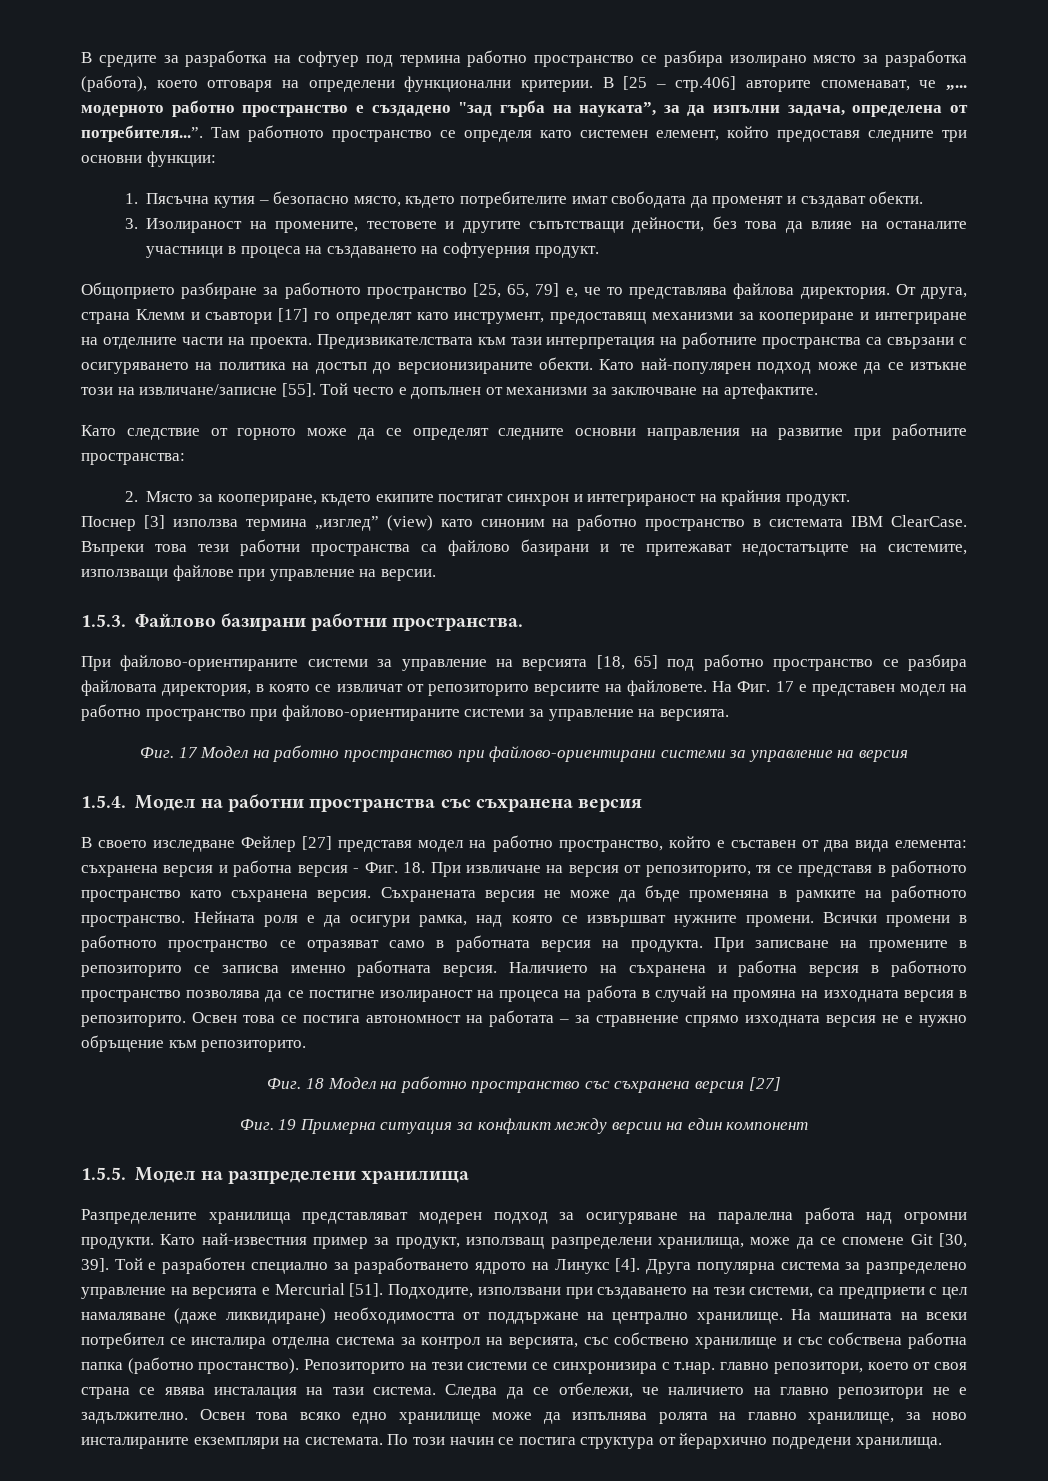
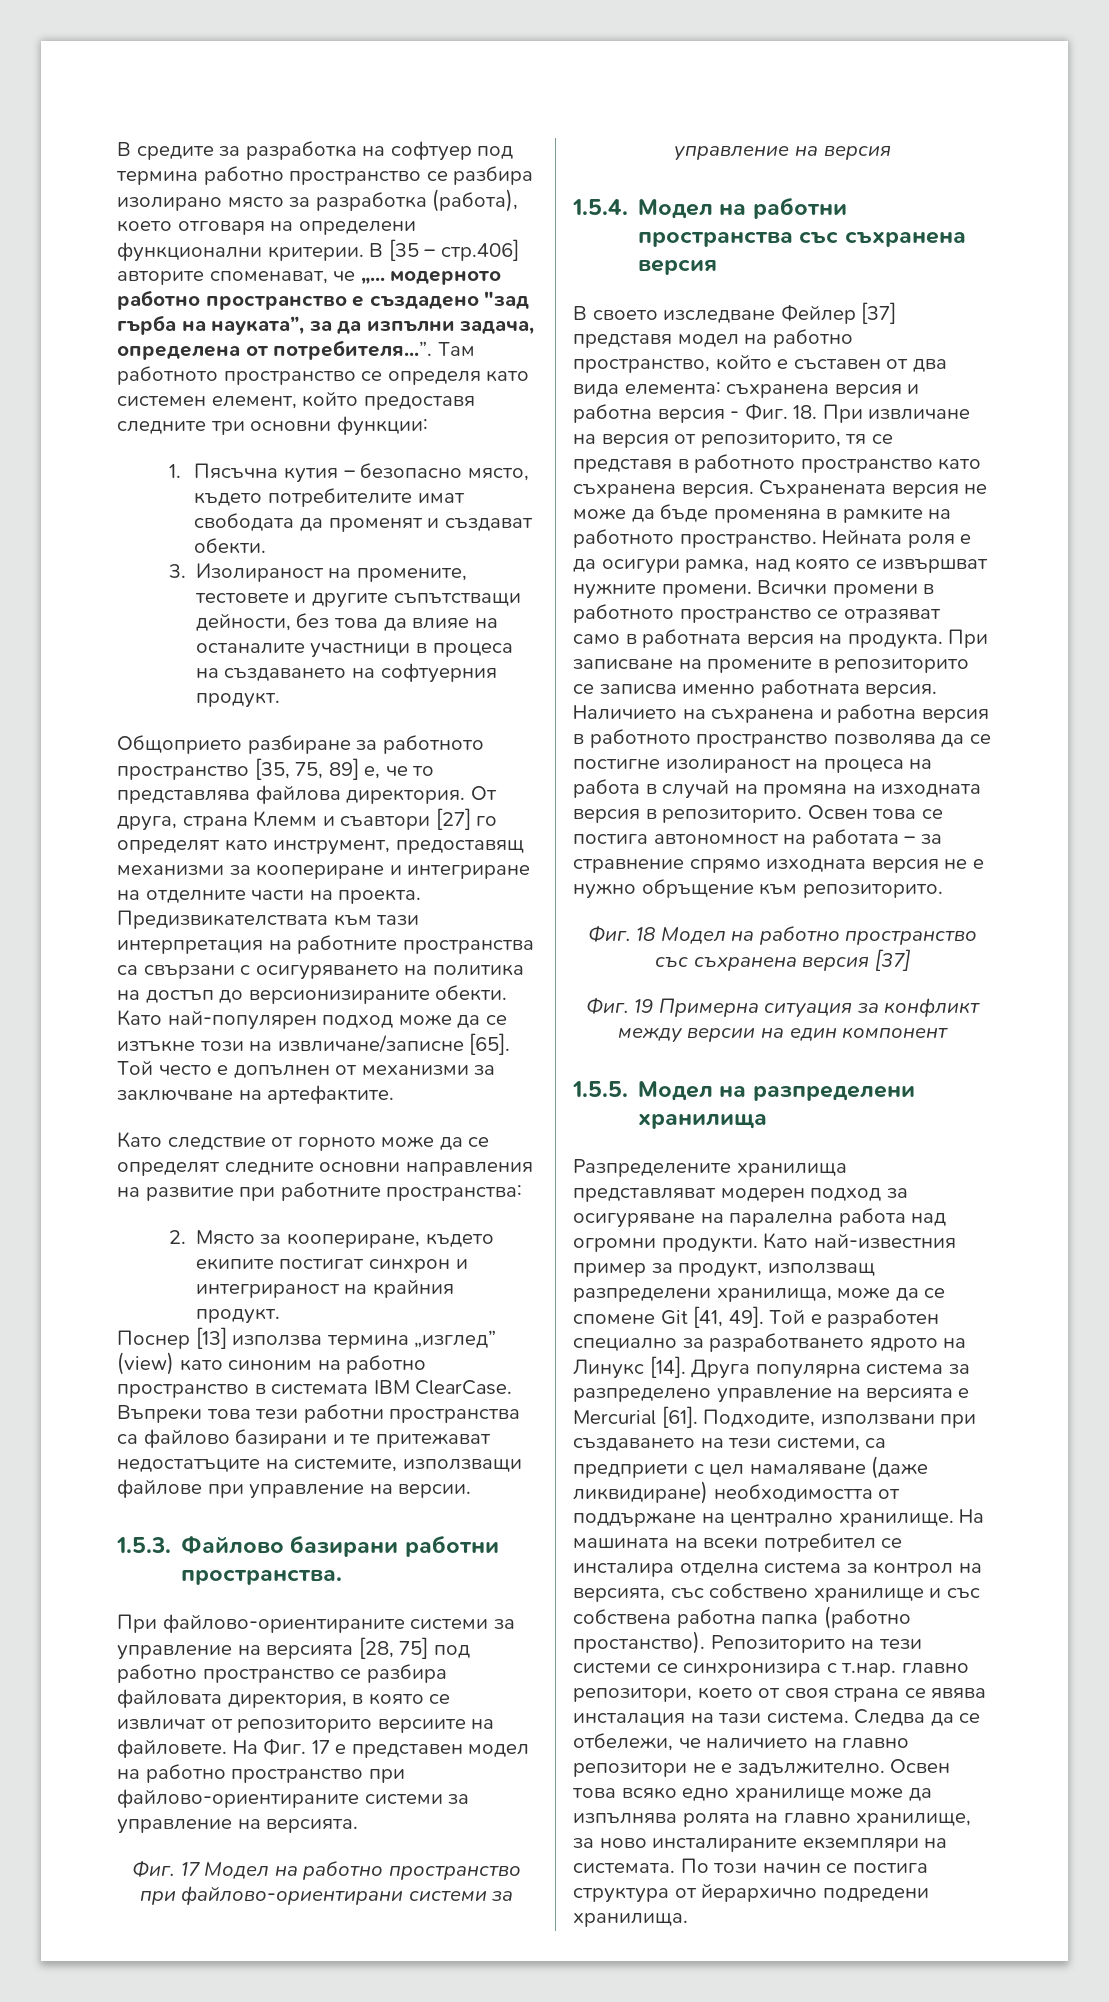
- В [25 – стр.406] авторите споменават, че „... модерното работно пространство е създадено "зад гърба на науката”, за да изпълни задача, определена от потребителя...”. Там работното пространство се определя като системен елемент, който предоставя следните три основни функции:
+ В [35 – стр.406] авторите споменават, че „... модерното работно пространство е създадено "зад гърба на науката”, за да изпълни задача, определена от потребителя...”. Там работното пространство се определя като системен елемент, който предоставя следните три основни функции:
- Общоприето разбиране за работното пространство [25, 65, 79] е, че то представлява файлова директория.
+ Общоприето разбиране за работното пространство [35, 75, 89] е, че то представлява файлова директория.
- От друга, страна Клемм и съавтори [17] го определят като инструмент, предоставящ механизми за коопериране и интегриране на отделните части на проекта.
+ От друга, страна Клемм и съавтори [27] го определят като инструмент, предоставящ механизми за коопериране и интегриране на отделните части на проекта.
- Като най-популярен подход може да се изтъкне този на извличане/записне [55].
+ Като най-популярен подход може да се изтъкне този на извличане/записне [65].
- Поснер [3] използва термина „изглед” (view) като синоним на работно пространство в системата IBM ClearCase.
+ Поснер [13] използва термина „изглед” (view) като синоним на работно пространство в системата IBM ClearCase.
- При файлово-ориентираните системи за управление на версията [18, 65] под работно пространство се разбира файловата директория, в която се извличат от репозиторито версиите на файловете.
+ При файлово-ориентираните системи за управление на версията [28, 75] под работно пространство се разбира файловата директория, в която се извличат от репозиторито версиите на файловете.
- В своето изследване Фейлер [27] представя модел на работно пространство, който е съставен от два вида елемента: съхранена версия и работна версия - Фиг. 18. При извличане на версия от репозиторито, тя се представя в работното пространство като съхранена версия.
+ В своето изследване Фейлер [37] представя модел на работно пространство, който е съставен от два вида елемента: съхранена версия и работна версия - Фиг. 18. При извличане на версия от репозиторито, тя се представя в работното пространство като съхранена версия.
- Фиг. 18 Модел на работно пространство със съхранена версия [27]
+ Фиг. 18 Модел на работно пространство със съхранена версия [37]
- Като най-известния пример за продукт, използващ разпределени хранилища, може да се спомене Git [30, 39].
+ Като най-известния пример за продукт, използващ разпределени хранилища, може да се спомене Git [41, 49].
- Той е разработен специално за разработването ядрото на Линукс [4].
+ Той е разработен специално за разработването ядрото на Линукс [14].
- Друга популярна система за разпределено управление на версията е Mercurial [51].
+ Друга популярна система за разпределено управление на версията е Mercurial [61].

